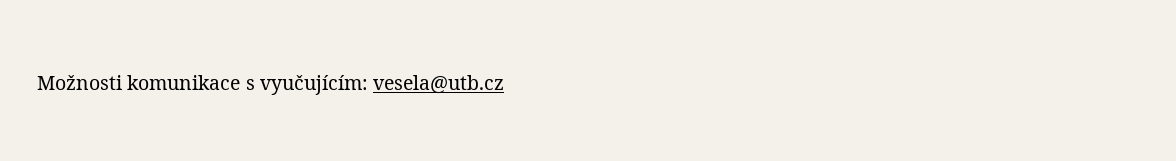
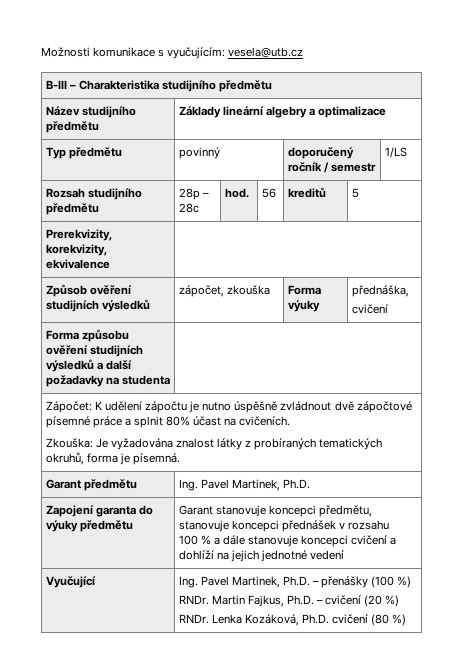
+ B-III – Charakteristika studijního předmětu
+ Název studijního předmětu | Základy lineární algebry a optimalizace
+ Typ předmětu | povinný | doporučený ročník / semestr | 1/LS
+ Rozsah studijního předmětu | 28p – 28c | hod. | 56 | kreditů | 5
+ Prerekvizity, korekvizity, ekvivalence |
+ Způsob ověření studijních výsledků | zápočet, zkouška | Forma výuky | přednáška,
+ cvičení
+ Forma způsobu ověření studijních výsledků a další požadavky na studenta |
+ Zápočet: K udělení zápočtu je nutno úspěšně zvládnout dvě zápočtové písemné práce a splnit 80% účast na cvičeních.
+ Zkouška: Je vyžadována znalost látky z probíraných tematických okruhů, forma je písemná.
+ Garant předmětu | Ing. Pavel Martinek, Ph.D.
+ Zapojení garanta do výuky předmětu | Garant stanovuje koncepci předmětu, stanovuje koncepci přednášek v rozsahu
+ 100 % a dále stanovuje koncepci cvičení a dohlíží na jejich jednotné vedení
+ Vyučující | Ing. Pavel Martinek, Ph.D. – přenášky (100 %)
+ RNDr. Martin Fajkus, Ph.D. – cvičení (20 %)
+ RNDr. Lenka Kozáková, Ph.D. cvičení (80 %)

